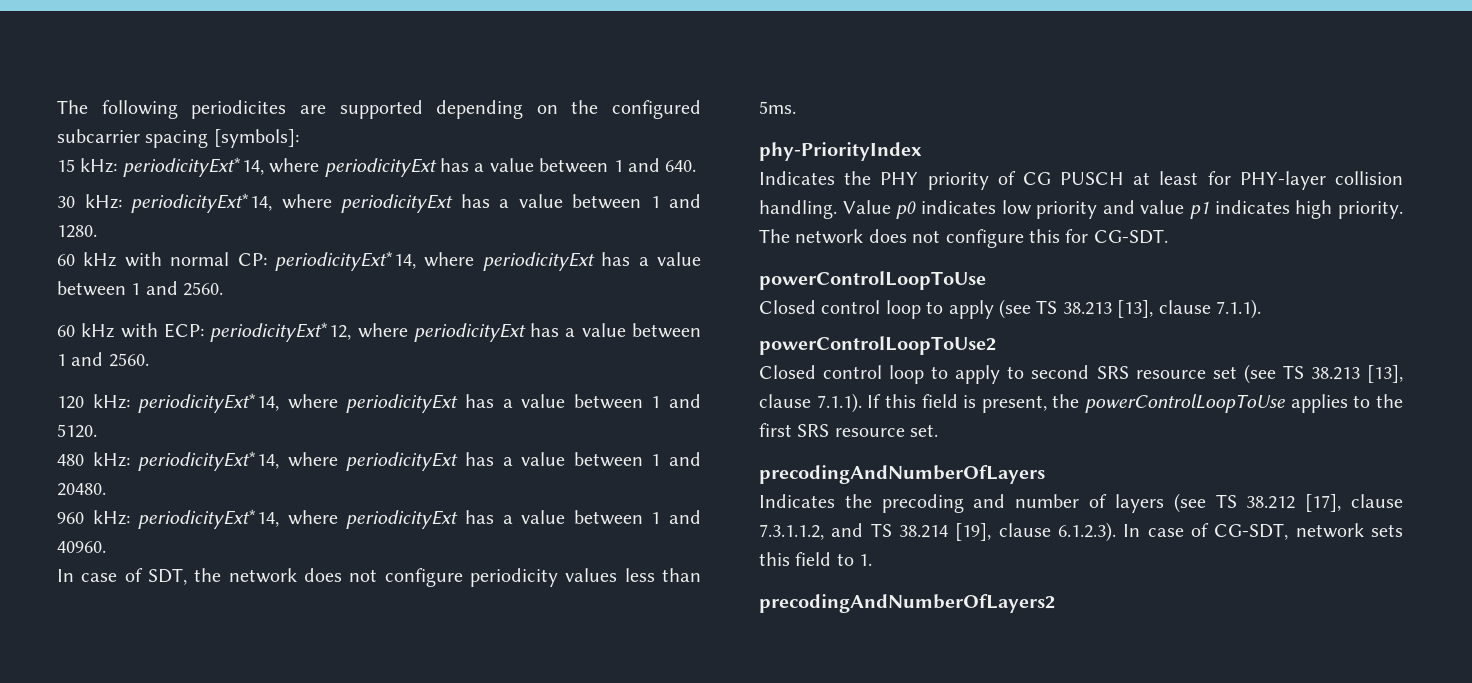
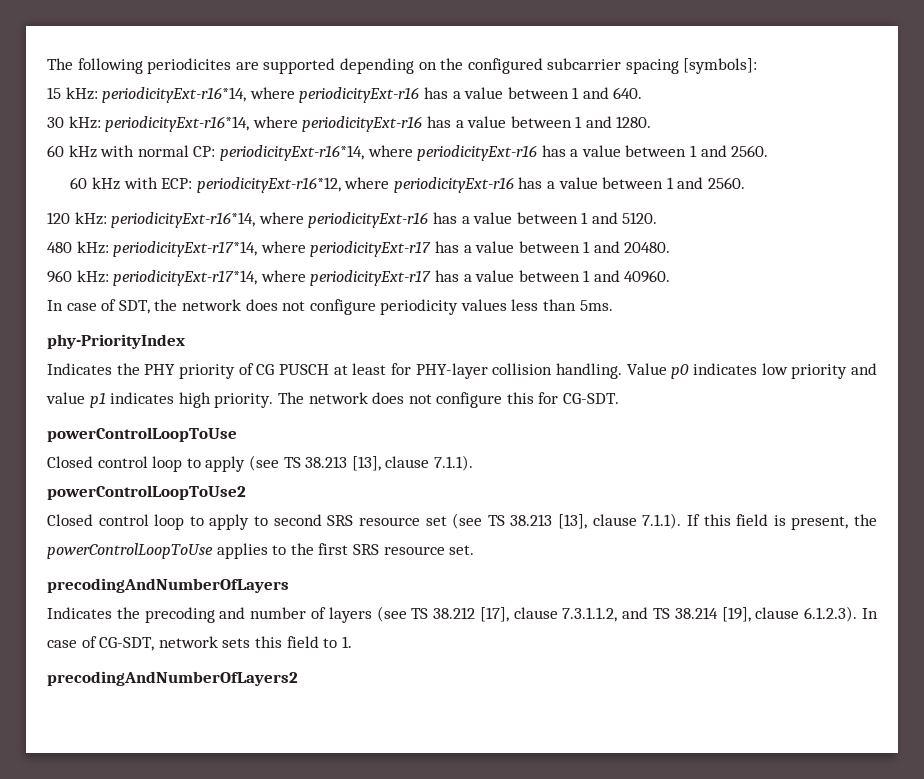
- 15 kHz: periodicityExt*14, where periodicityExt has a value between 1 and 640.
+ 15 kHz: periodicityExt-r16*14, where periodicityExt-r16 has a value between 1 and 640.
- 30 kHz: periodicityExt*14, where periodicityExt has a value between 1 and 1280.
+ 30 kHz: periodicityExt-r16*14, where periodicityExt-r16 has a value between 1 and 1280.
- 60 kHz with normal CP: periodicityExt*14, where periodicityExt has a value between 1 and 2560.
+ 60 kHz with normal CP: periodicityExt-r16*14, where periodicityExt-r16 has a value between 1 and 2560.
- 60 kHz with ECP: periodicityExt*12, where periodicityExt has a value between 1 and 2560.
+ 60 kHz with ECP: periodicityExt-r16*12, where periodicityExt-r16 has a value between 1 and 2560.
- 120 kHz: periodicityExt*14, where periodicityExt has a value between 1 and 5120.
+ 120 kHz: periodicityExt-r16*14, where periodicityExt-r16 has a value between 1 and 5120.
- 480 kHz: periodicityExt*14, where periodicityExt has a value between 1 and 20480.
+ 480 kHz: periodicityExt-r17*14, where periodicityExt-r17 has a value between 1 and 20480.
- 960 kHz: periodicityExt*14, where periodicityExt has a value between 1 and 40960.
+ 960 kHz: periodicityExt-r17*14, where periodicityExt-r17 has a value between 1 and 40960.

